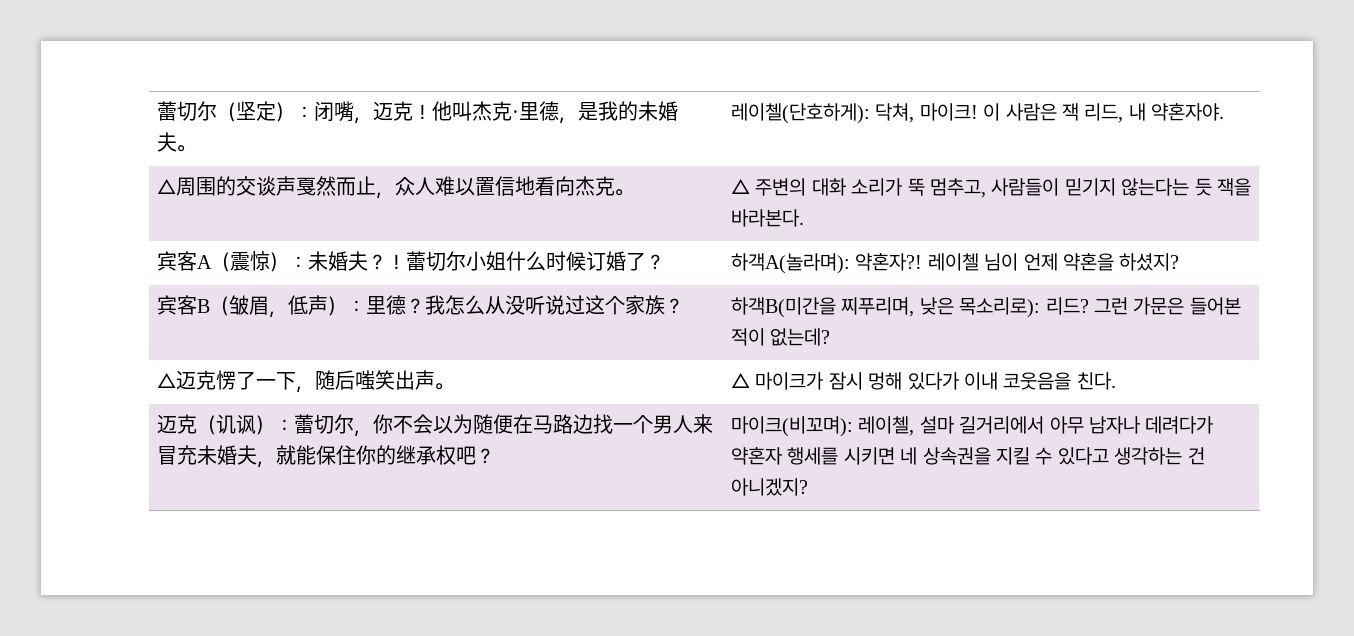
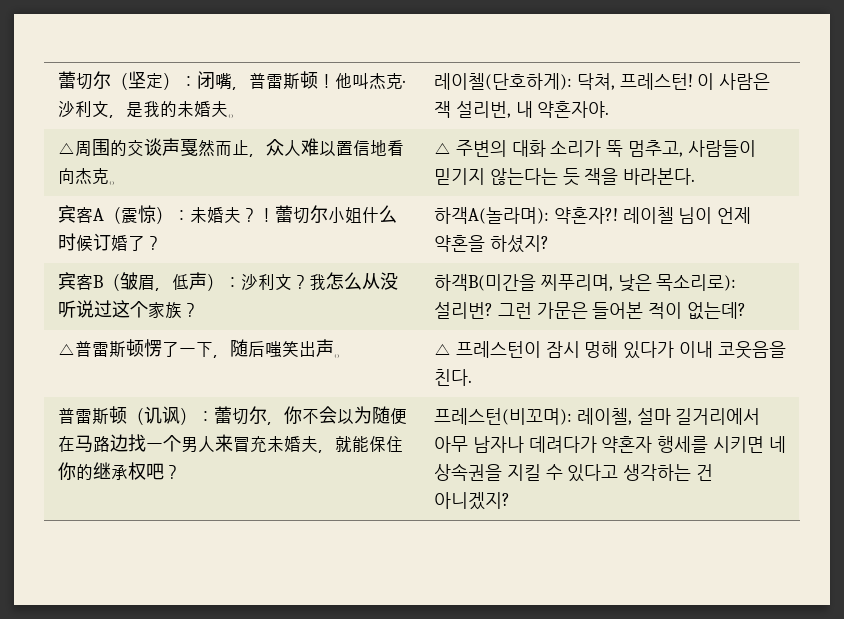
- 蕾切尔（坚定）：闭嘴，迈克！他叫杰克·里德，是我的未婚夫。 | 레이첼(단호하게): 닥쳐, 마이크! 이 사람은 잭 리드, 내 약혼자야.
+ 蕾切尔（坚定）：闭嘴，普雷斯顿！他叫杰克·沙利文，是我的未婚夫。 | 레이첼(단호하게): 닥쳐, 프레스턴! 이 사람은 잭 설리번, 내 약혼자야.
- 宾客B（皱眉，低声）：里德？我怎么从没听说过这个家族？ | 하객B(미간을 찌푸리며, 낮은 목소리로): 리드? 그런 가문은 들어본 적이 없는데?
+ 宾客B（皱眉，低声）：沙利文？我怎么从没听说过这个家族？ | 하객B(미간을 찌푸리며, 낮은 목소리로): 설리번? 그런 가문은 들어본 적이 없는데?
- △迈克愣了一下，随后嗤笑出声。 | △ 마이크가 잠시 멍해 있다가 이내 코웃음을 친다.
+ △普雷斯顿愣了一下，随后嗤笑出声。 | △ 프레스턴이 잠시 멍해 있다가 이내 코웃음을 친다.
- 迈克（讥讽）：蕾切尔，你不会以为随便在马路边找一个男人来冒充未婚夫，就能保住你的继承权吧？
+ 普雷斯顿（讥讽）：蕾切尔，你不会以为随便在马路边找一个男人来冒充未婚夫，就能保住你的继承权吧？
- 마이크(비꼬며): 레이첼, 설마 길거리에서 아무 남자나 데려다가 약혼자 행세를 시키면 네 상속권을 지킬 수 있다고 생각하는 건 아니겠지?
+ 프레스턴(비꼬며): 레이첼, 설마 길거리에서 아무 남자나 데려다가 약혼자 행세를 시키면 네 상속권을 지킬 수 있다고 생각하는 건 아니겠지?

